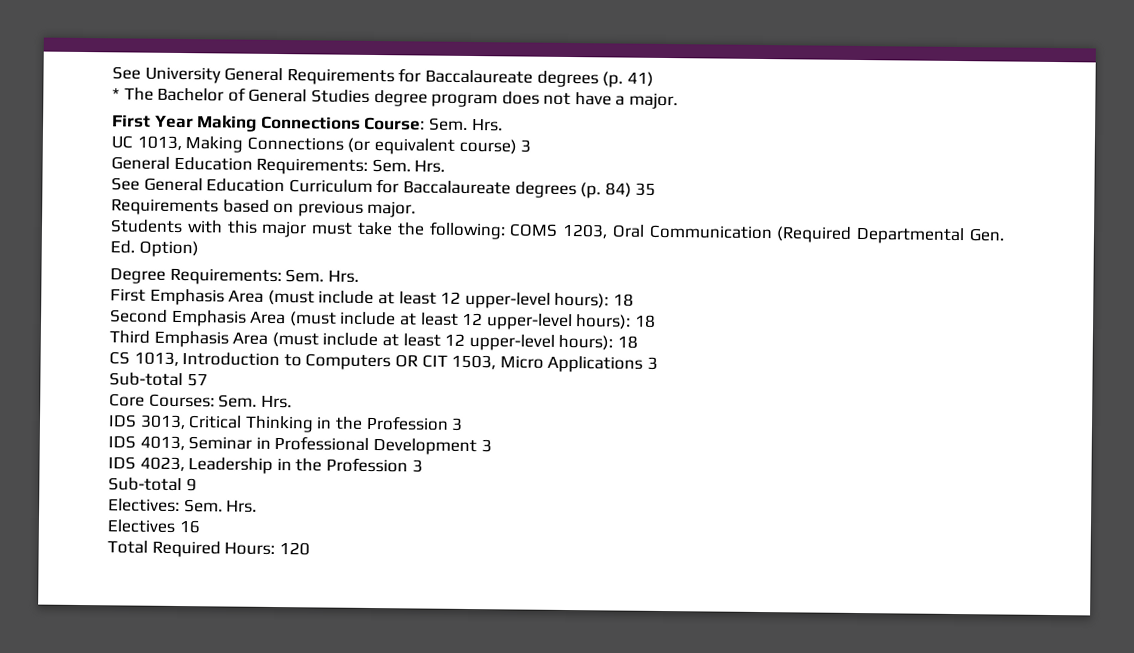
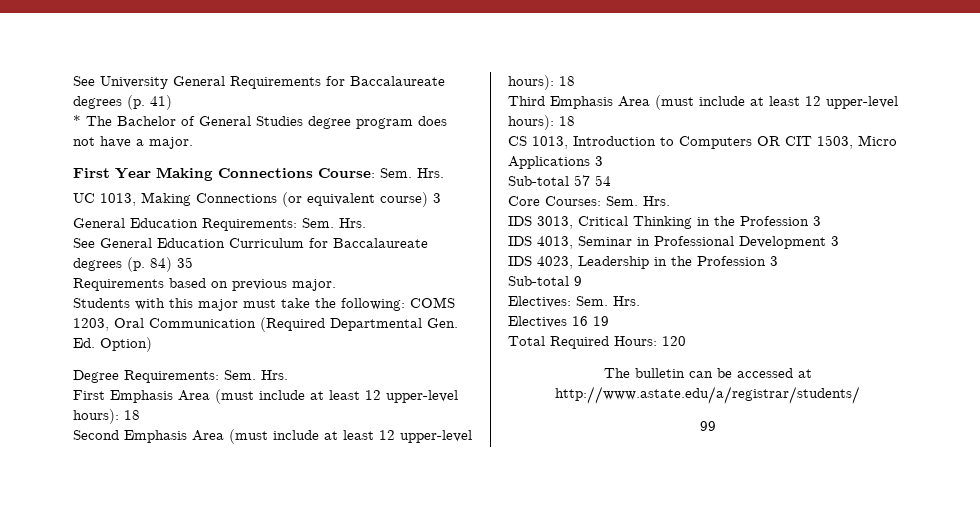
- Sub-total 57
+ Sub-total 57 54
- Electives 16
+ Electives 16 19
+ The bulletin can be accessed at http://www.astate.edu/a/registrar/students/
+ 99

